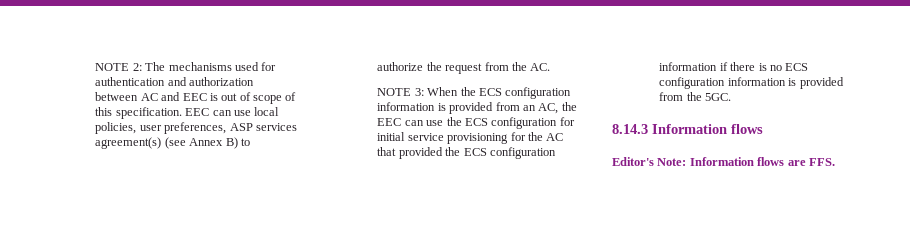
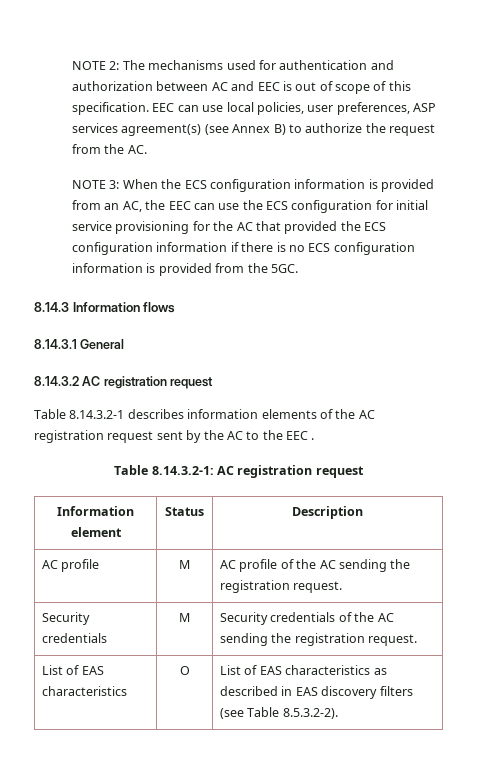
- Editor's Note: Information flows are FFS.
+ 8.14.3.1 General
+ 8.14.3.2 AC registration request
+ Table 8.14.3.2-1 describes information elements of the AC registration request sent by the AC to the EEC .
+ Table 8.14.3.2-1: AC registration request
+ Information element | Status | Description
+ AC profile | M | AC profile of the AC sending the registration request.
+ Security credentials | M | Security credentials of the AC sending the registration request.
+ List of EAS characteristics | O | List of EAS characteristics as described in EAS discovery filters (see Table 8.5.3.2-2).

